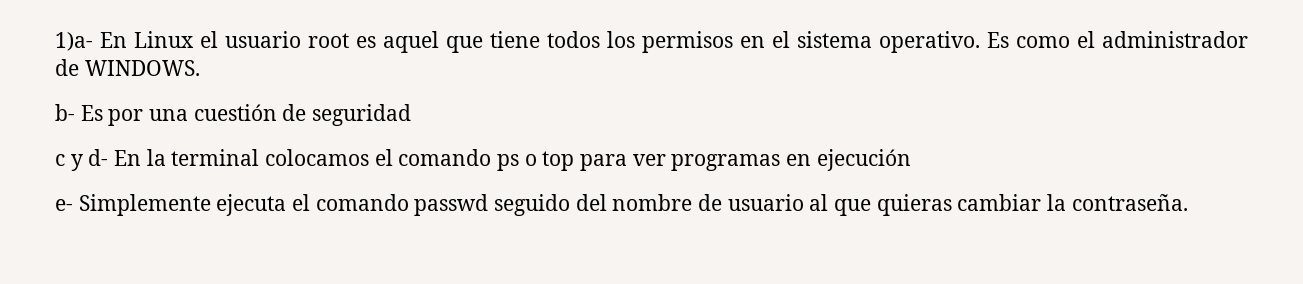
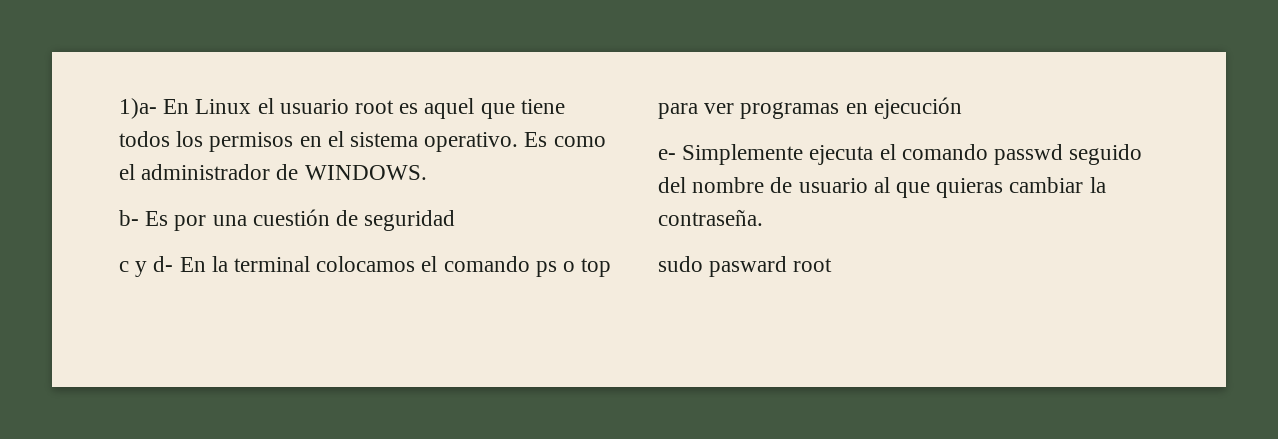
+ sudo pasward root

